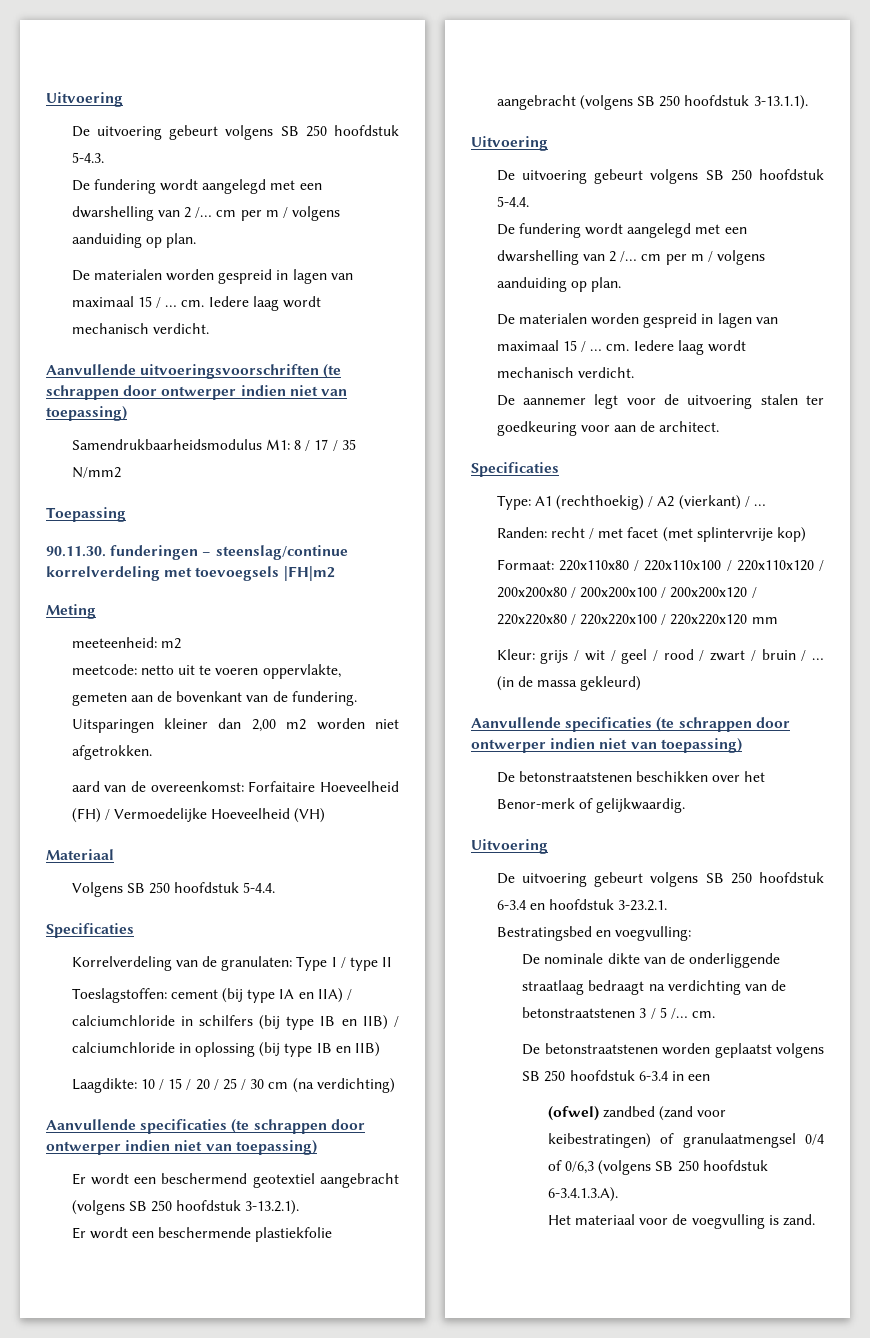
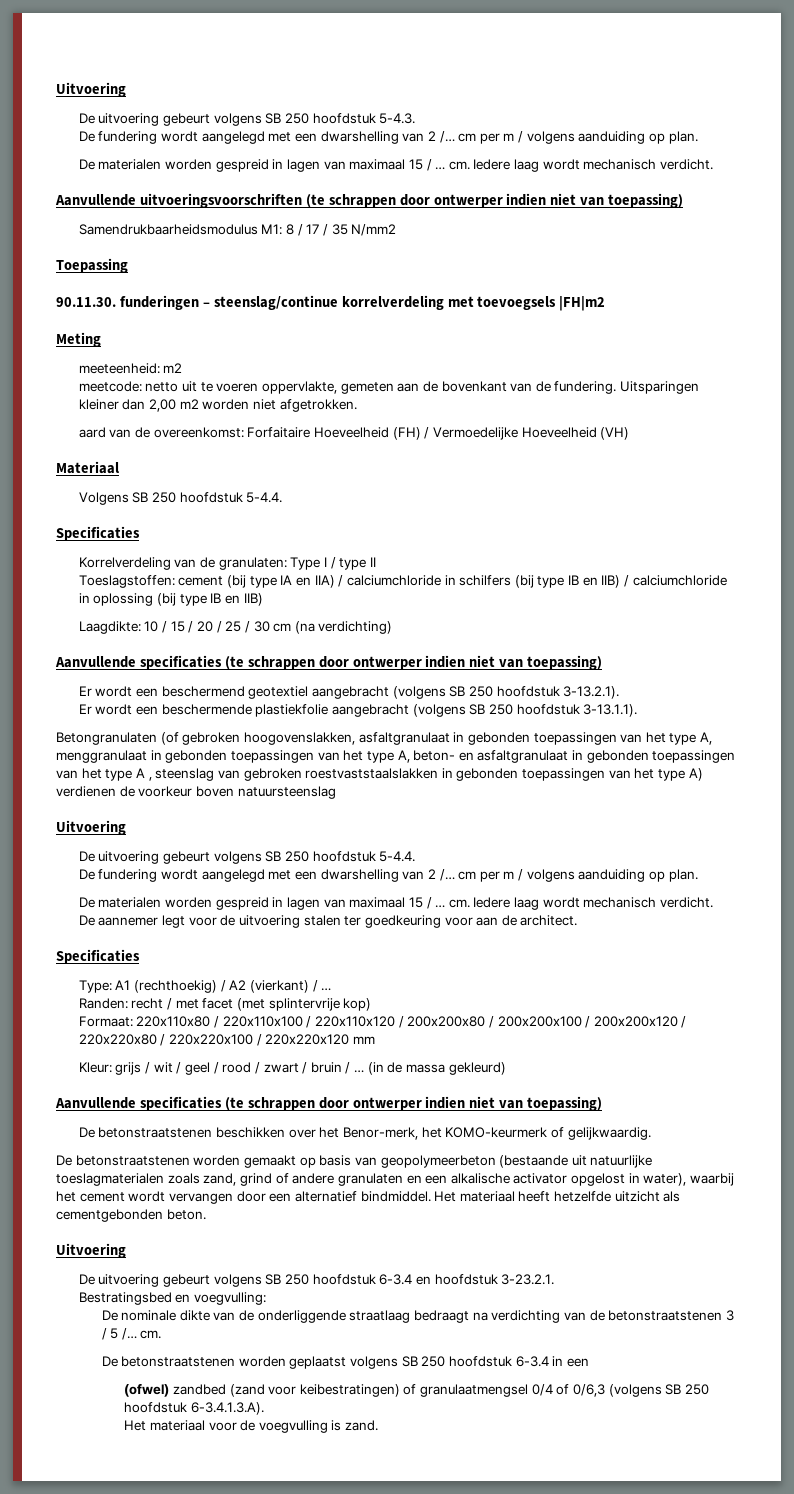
+ Betongranulaten (of gebroken hoogovenslakken, asfaltgranulaat in gebonden toepassingen van het type A, menggranulaat in gebonden toepassingen van het type A, beton- en asfaltgranulaat in gebonden toepassingen van het type A , steenslag van gebroken roestvaststaalslakken in gebonden toepassingen van het type A) verdienen de voorkeur boven natuursteenslag
- De betonstraatstenen beschikken over het Benor-merk of gelijkwaardig.
+ De betonstraatstenen beschikken over het Benor-merk, het KOMO-keurmerk of gelijkwaardig.
+ De betonstraatstenen worden gemaakt op basis van geopolymeerbeton (bestaande uit natuurlijke toeslagmaterialen zoals zand, grind of andere granulaten en een alkalische activator opgelost in water), waarbij het cement wordt vervangen door een alternatief bindmiddel. Het materiaal heeft hetzelfde uitzicht als cementgebonden beton.

